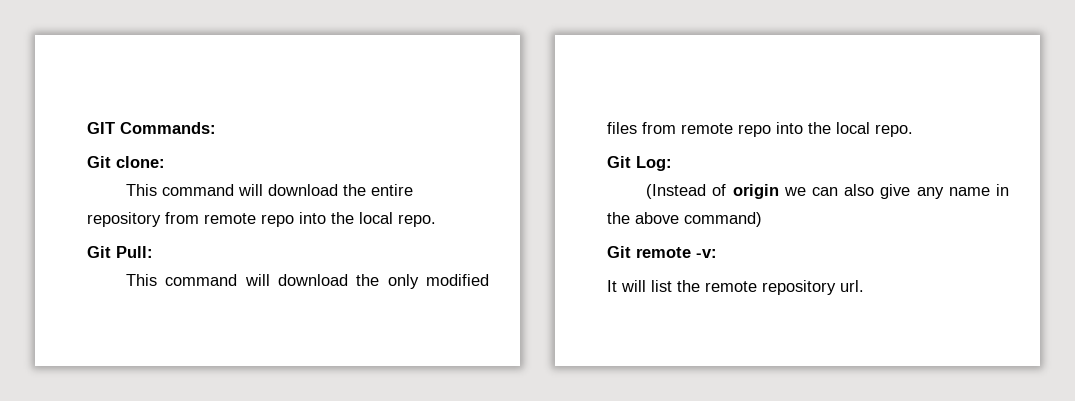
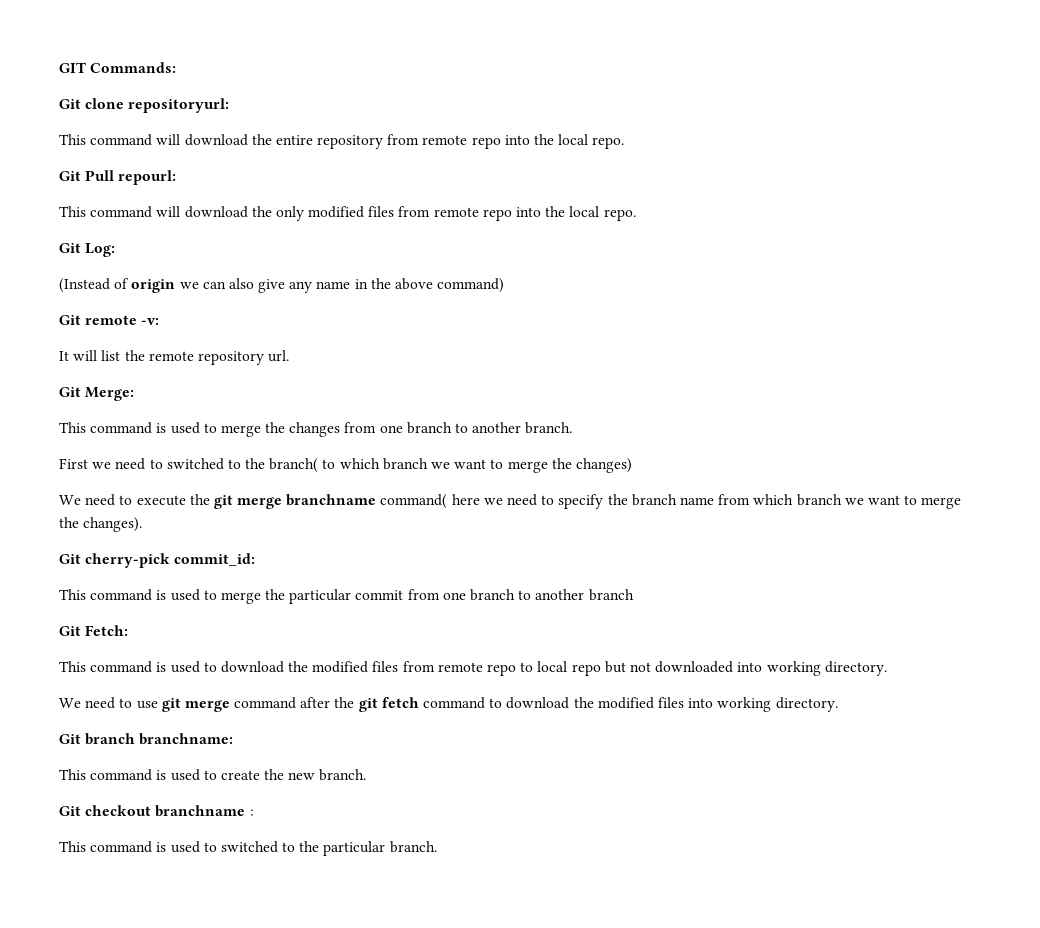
- Git clone:
+ Git clone repositoryurl:
- Git Pull:
+ Git Pull repourl:
+ Git Merge:
+ This command is used to merge the changes from one branch to another branch.
+ First we need to switched to the branch( to which branch we want to merge the changes)
+ We need to execute the git merge branchname command( here we need to specify the branch name from which branch we want to merge the changes).
+ Git cherry-pick commit_id:
+ This command is used to merge the particular commit from one branch to another branch
+ Git Fetch:
+ This command is used to download the modified files from remote repo to local repo but not downloaded into working directory.
+ We need to use git merge command after the git fetch command to download the modified files into working directory.
+ Git branch branchname:
+ This command is used to create the new branch.
+ Git checkout branchname :
+ This command is used to switched to the particular branch.

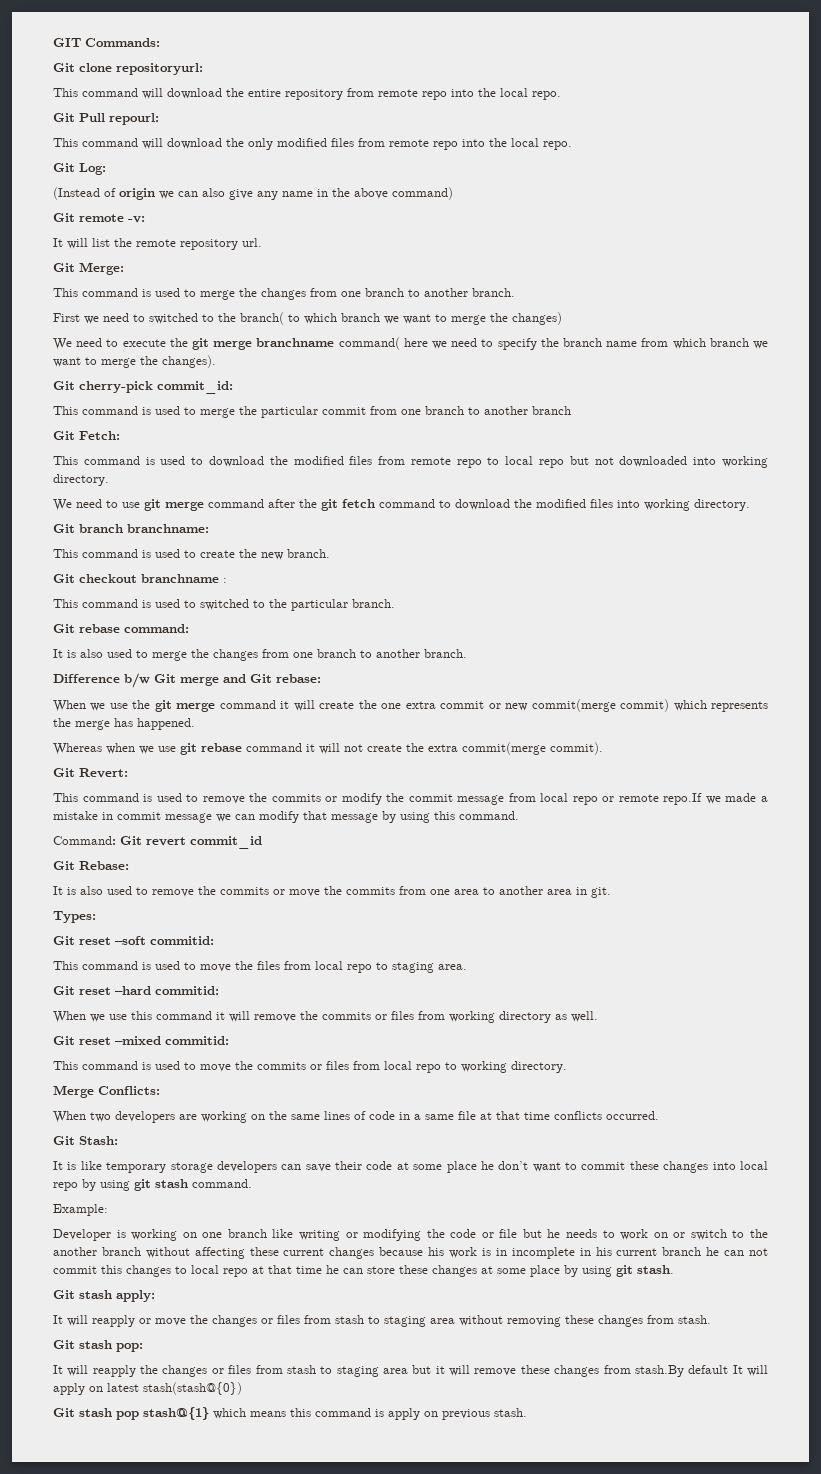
+ Git rebase command:
+ It is also used to merge the changes from one branch to another branch.
+ Difference b/w Git merge and Git rebase:
+ When we use the git merge command it will create the one extra commit or new commit(merge commit) which represents the merge has happened.
+ Whereas when we use git rebase command it will not create the extra commit(merge commit).
+ Git Revert:
+ This command is used to remove the commits or modify the commit message from local repo or remote repo.If we made a mistake in commit message we can modify that message by using this command.
+ Command: Git revert commit_id
+ Git Rebase:
+ It is also used to remove the commits or move the commits from one area to another area in git.
+ Types:
+ Git reset –soft commitid:
+ This command is used to move the files from local repo to staging area.
+ Git reset –hard commitid:
+ When we use this command it will remove the commits or files from working directory as well.
+ Git reset –mixed commitid:
+ This command is used to move the commits or files from local repo to working directory.
+ Merge Conflicts:
+ When two developers are working on the same lines of code in a same file at that time conflicts occurred.
+ Git Stash:
+ It is like temporary storage developers can save their code at some place he don’t want to commit these changes into local repo by using git stash command.
+ Example:
+ Developer is working on one branch like writing or modifying the code or file but he needs to work on or switch to the another branch without affecting these current changes because his work is in incomplete in his current branch he can not commit this changes to local repo at that time he can store these changes at some place by using git stash.
+ Git stash apply:
+ It will reapply or move the changes or files from stash to staging area without removing these changes from stash.
+ Git stash pop:
+ It will reapply the changes or files from stash to staging area but it will remove these changes from stash.By default It will apply on latest stash(stash@{0})
+ Git stash pop stash@{1} which means this command is apply on previous stash.

